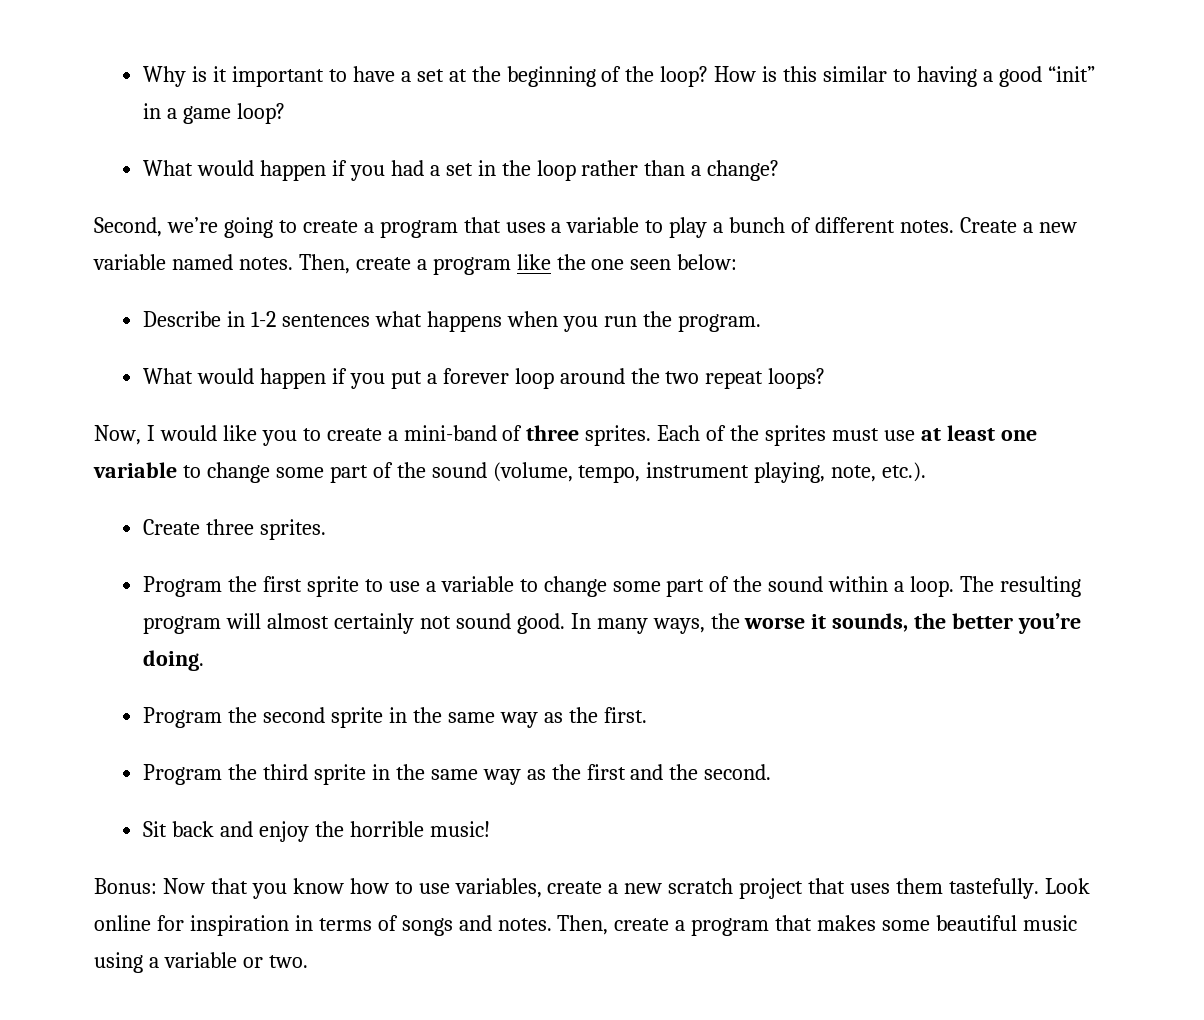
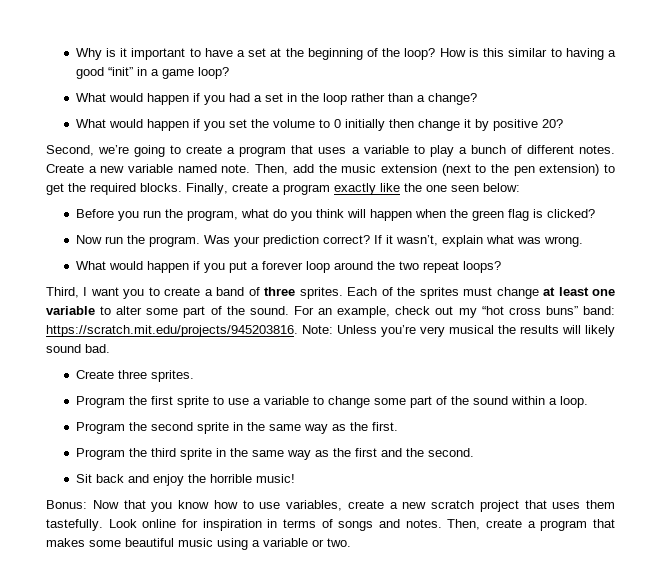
+ What would happen if you set the volume to 0 initially then change it by positive 20?
- Create a new variable named notes. Then, create a program like the one seen below:
+ Create a new variable named note. Then, add the music extension (next to the pen extension) to get the required blocks. Finally, create a program exactly like the one seen below:
- Describe in 1-2 sentences what happens when you run the program.
+ Before you run the program, what do you think will happen when the green flag is clicked?
+ Now run the program. Was your prediction correct? If it wasn’t, explain what was wrong.
- Now, I would like you to create a mini-band of three sprites.
+ Third, I want you to create a band of three sprites.
- Each of the sprites must use at least one variable to change some part of the sound (volume, tempo, instrument playing, note, etc.).
+ Each of the sprites must change at least one variable to alter some part of the sound. For an example, check out my “hot cross buns” band: https://scratch.mit.edu/projects/945203816. Note: Unless you’re very musical the results will likely sound bad.
- The resulting program will almost certainly not sound good. In many ways, the worse it sounds, the better you’re doing.

